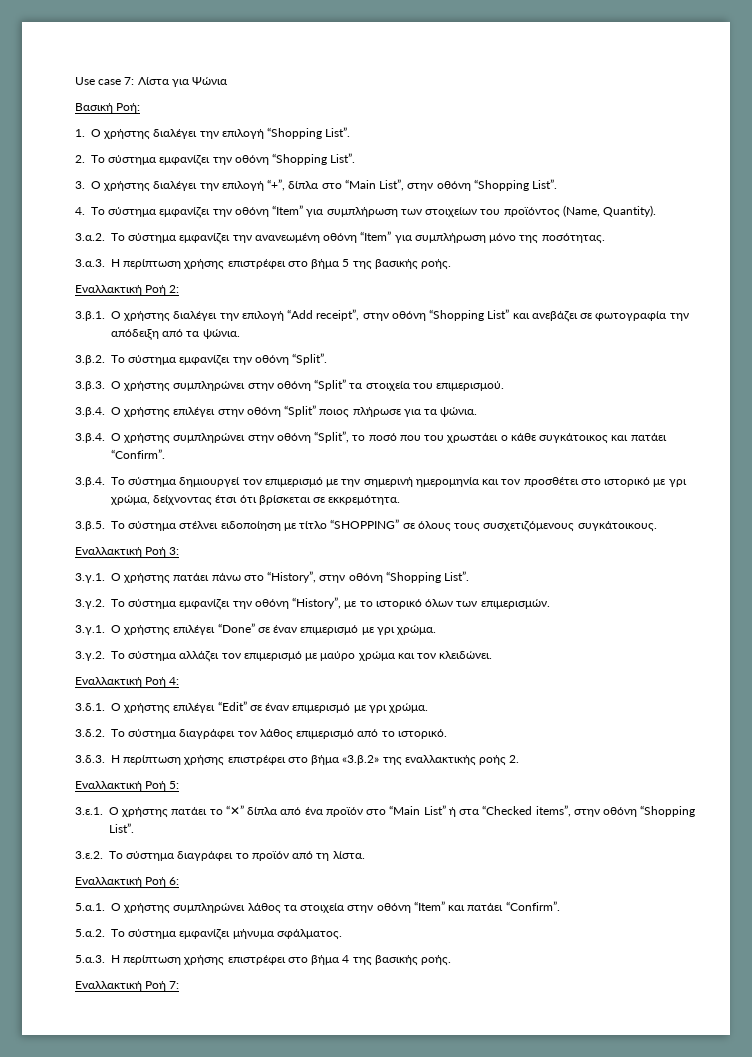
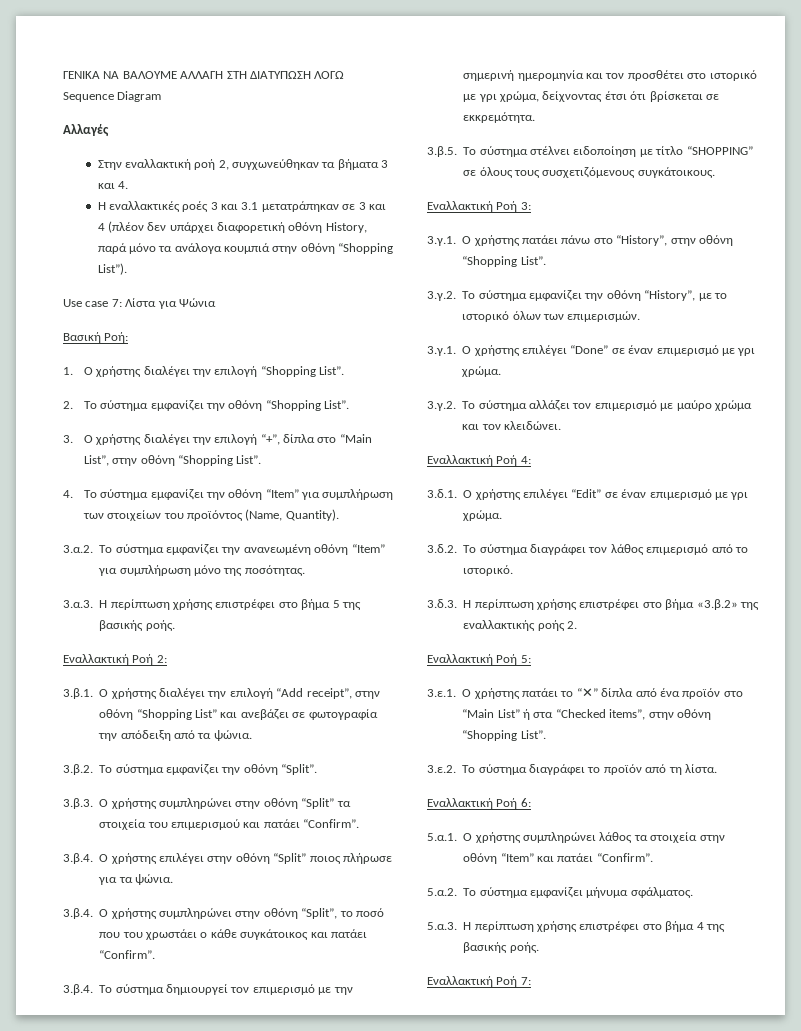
+ ΓΕΝΙΚΑ ΝΑ ΒΑΛΟΥΜΕ ΑΛΛΑΓΗ ΣΤΗ ΔΙΑΤΥΠΩΣΗ ΛΟΓΩ Sequence Diagram
+ Αλλαγές
+ Στην εναλλακτική ροή 2, συγχωνεύθηκαν τα βήματα 3 και 4.
+ Η εναλλακτικές ροές 3 και 3.1 μετατράπηκαν σε 3 και 4 (πλέον δεν υπάρχει διαφορετική οθόνη History, παρά μόνο τα ανάλογα κουμπιά στην οθόνη “Shopping List”).
- 3.β.3. O χρήστης συμπληρώνει στην οθόνη “Split” τα στοιχεία του επιμερισμού.
+ 3.β.3. O χρήστης συμπληρώνει στην οθόνη “Split” τα στοιχεία του επιμερισμού και πατάει “Confirm”.

